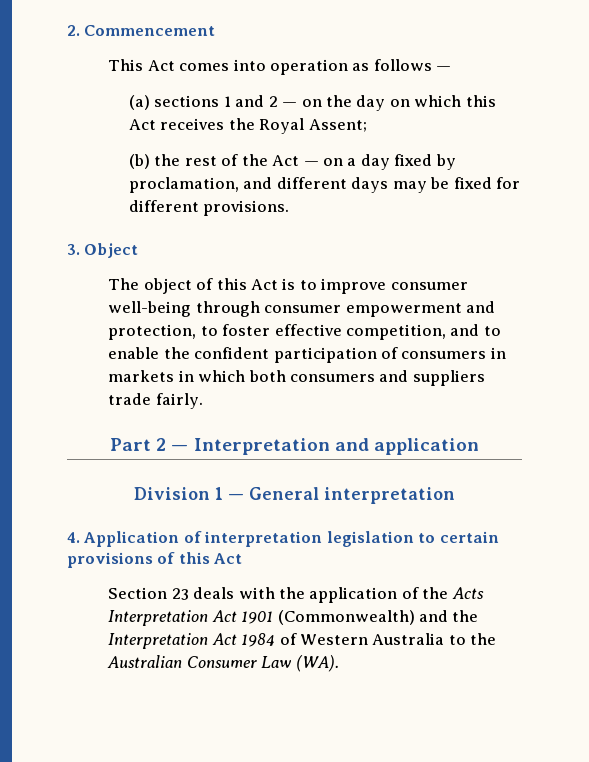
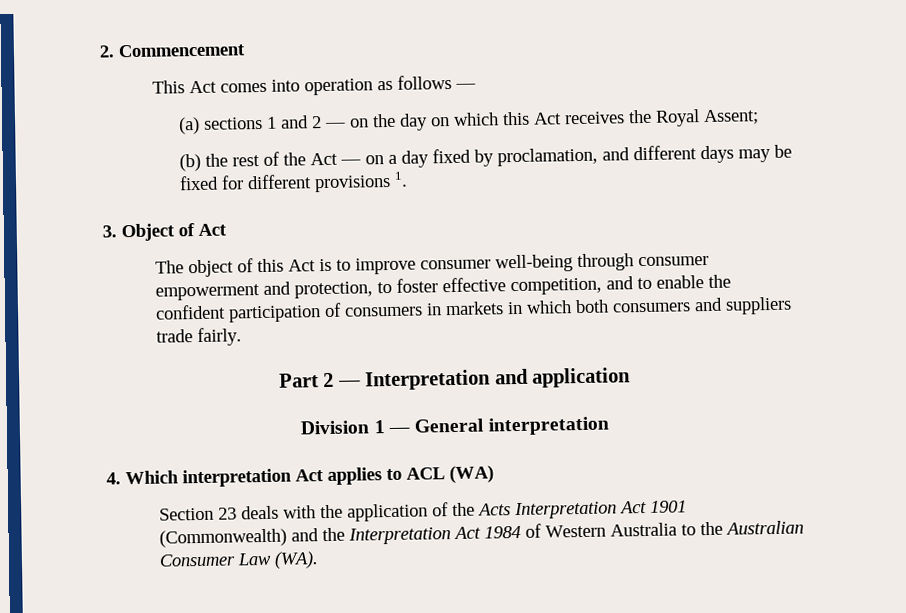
- (b) the rest of the Act — on a day fixed by proclamation, and different days may be fixed for different provisions.
+ (b) the rest of the Act — on a day fixed by proclamation, and different days may be fixed for different provisions 1.
- 3. Object
+ 3. Object of Act
- 4. Application of interpretation legislation to certain provisions of this Act
+ 4. Which interpretation Act applies to ACL (WA)

